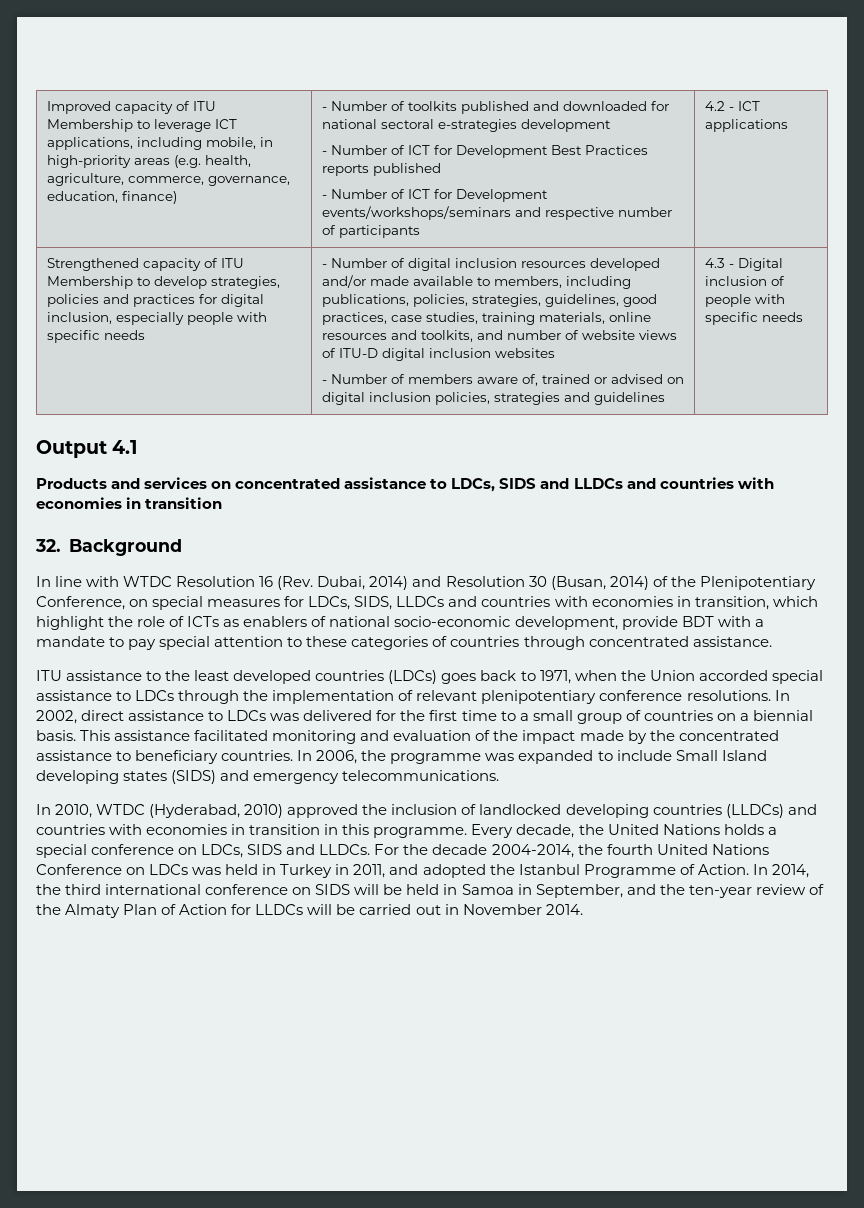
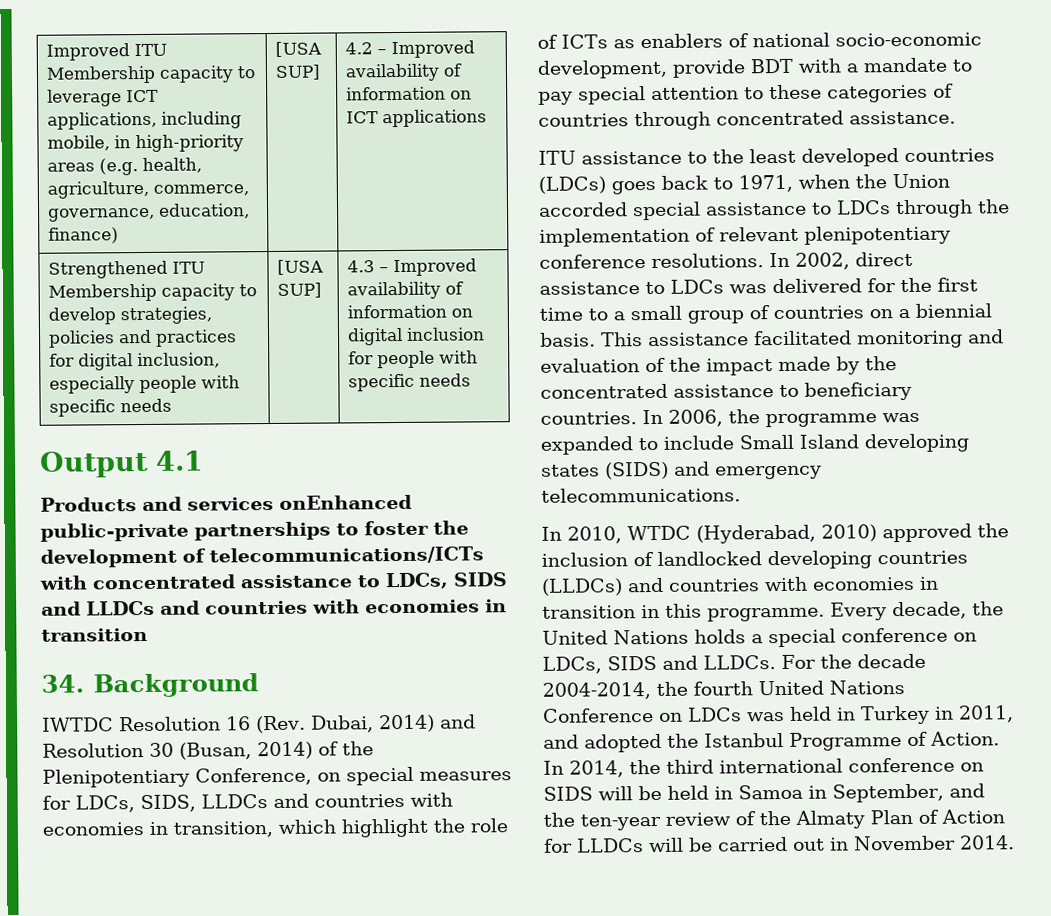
- Improved capacity of ITU Membership to leverage ICT applications, including mobile, in high-priority areas (e.g. health, agriculture, commerce, governance, education, finance)
+ Improved ITU Membership capacity to leverage ICT applications, including mobile, in high-priority areas (e.g. health, agriculture, commerce, governance, education, finance)
- - Number of toolkits published and downloaded for national sectoral e-strategies development
- - Number of ICT for Development Best Practices reports published
- - Number of ICT for Development events/workshops/seminars and respective number of participants | 4.2 - ICT applications
+ [USA SUP] | 4.2 – Improved availability of information on ICT applications
- Strengthened capacity of ITU Membership to develop strategies, policies and practices for digital inclusion, especially people with specific needs
+ Strengthened ITU Membership capacity to develop strategies, policies and practices for digital inclusion, especially people with specific needs
- - Number of digital inclusion resources developed and/or made available to members, including publications, policies, strategies, guidelines, good practices, case studies, training materials, online resources and toolkits, and number of website views of ITU-D digital inclusion websites
- - Number of members aware of, trained or advised on digital inclusion policies, strategies and guidelines | 4.3 - Digital inclusion of people with specific needs
+ [USA SUP] | 4.3 – Improved availability of information on digital inclusion for people with specific needs
- Products and services on concentrated assistance to LDCs, SIDS and LLDCs and countries with economies in transition
+ Products and services onEnhanced public-private partnerships to foster the development of telecommunications/ICTs with concentrated assistance to LDCs, SIDS and LLDCs and countries with economies in transition
- 32. Background
+ 34. Background
- In line with WTDC Resolution 16 (Rev. Dubai, 2014) and Resolution 30 (Busan, 2014) of the Plenipotentiary Conference, on special measures for LDCs, SIDS, LLDCs and countries with economies in transition, which highlight the role of ICTs as enablers of national socio-economic development, provide BDT with a mandate to pay special attention to these categories of countries through concentrated assistance.
+ IWTDC Resolution 16 (Rev. Dubai, 2014) and Resolution 30 (Busan, 2014) of the Plenipotentiary Conference, on special measures for LDCs, SIDS, LLDCs and countries with economies in transition, which highlight the role of ICTs as enablers of national socio-economic development, provide BDT with a mandate to pay special attention to these categories of countries through concentrated assistance.

